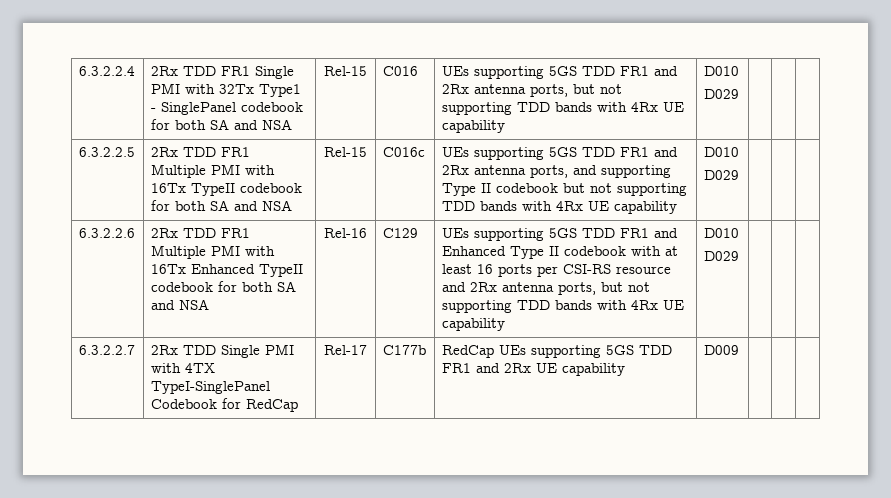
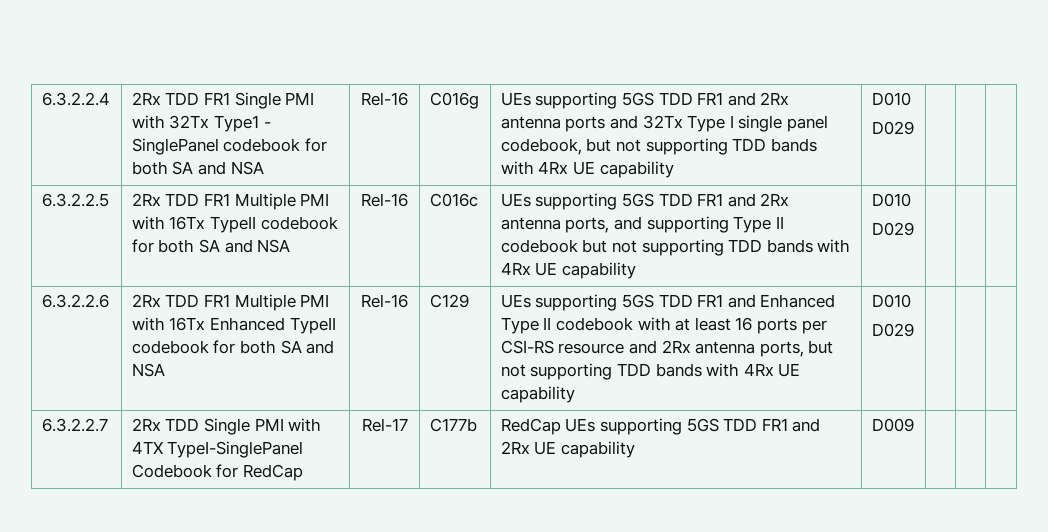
- Rel-15 | C016 | UEs supporting 5GS TDD FR1 and 2Rx antenna ports, but not supporting TDD bands with 4Rx UE capability
+ Rel-16 | C016g | UEs supporting 5GS TDD FR1 and 2Rx antenna ports and 32Tx Type I single panel codebook, but not supporting TDD bands with 4Rx UE capability
- 2Rx TDD FR1 Multiple PMI with 16Tx TypeII codebook for both SA and NSA | Rel-15
+ 2Rx TDD FR1 Multiple PMI with 16Tx TypeII codebook for both SA and NSA | Rel-16

